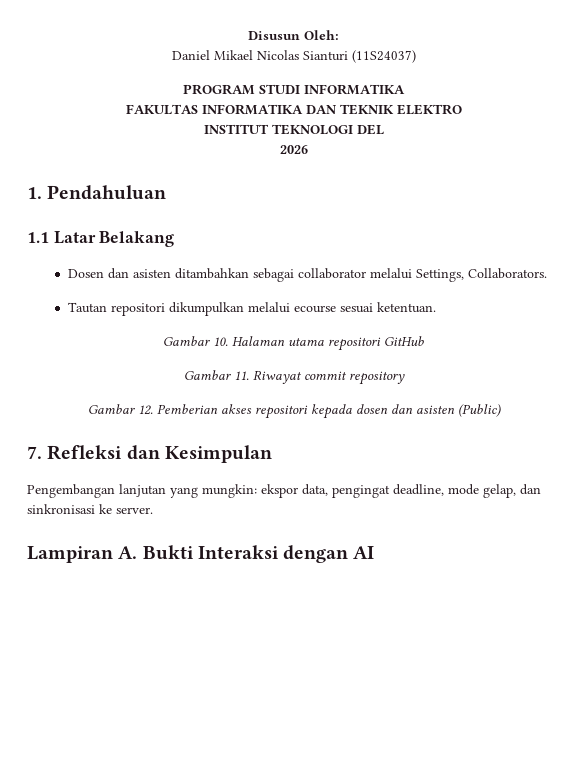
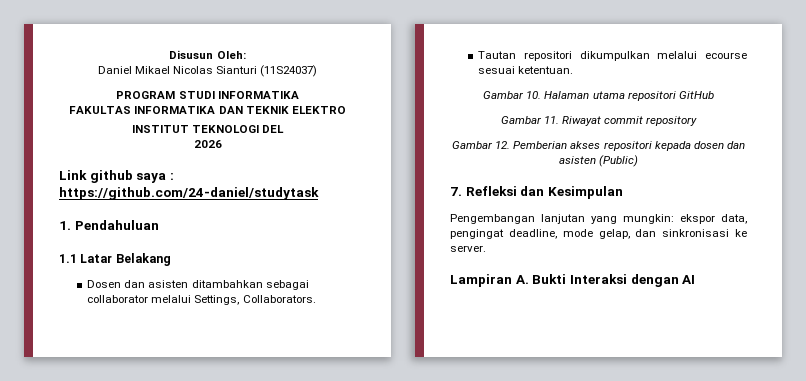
+ Link github saya : https://github.com/24-daniel/studytask

